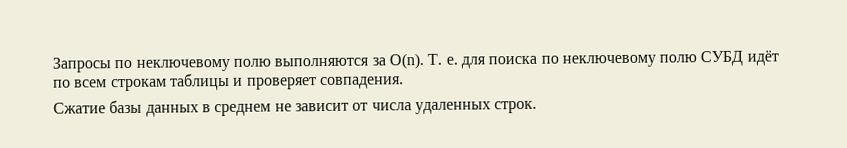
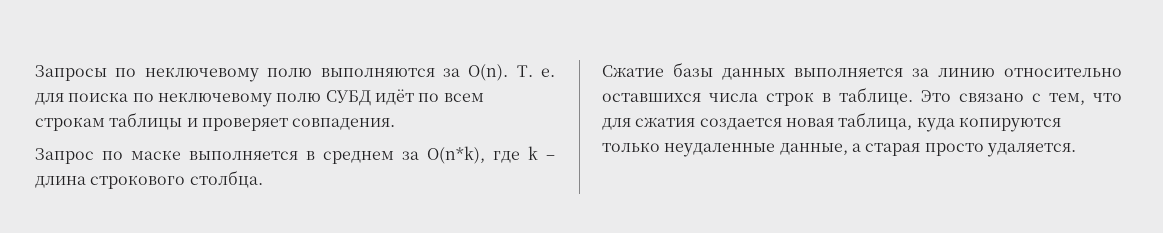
- Сжатие базы данных в среднем не зависит от числа удаленных строк.
+ Запрос по маске выполняется в среднем за O(n*k), где k – длина строкового столбца.
+ Сжатие базы данных выполняется за линию относительно оставшихся числа строк в таблице. Это связано с тем, что для сжатия создается новая таблица, куда копируются только неудаленные данные, а старая просто удаляется.

